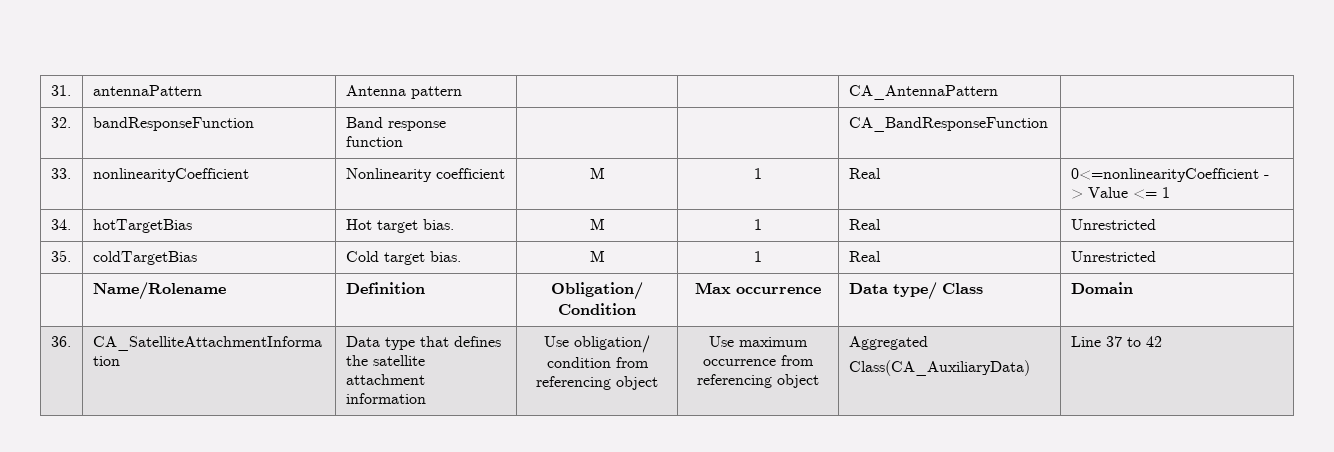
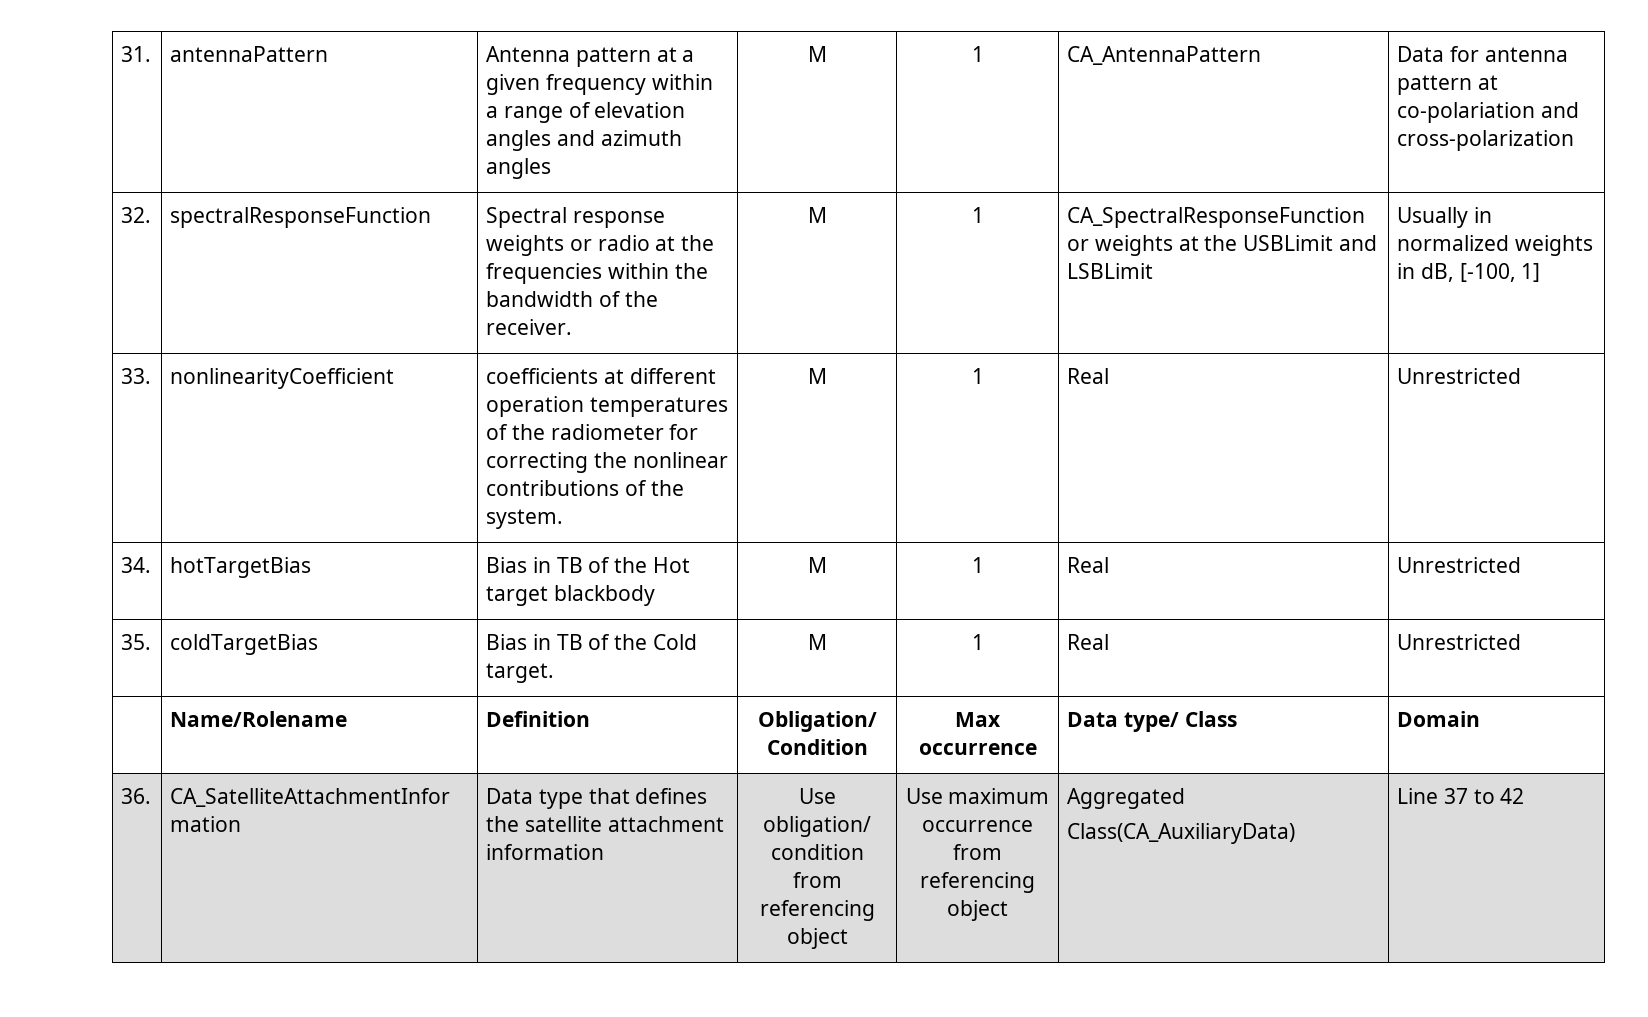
- 31. | antennaPattern | Antenna pattern | | | CA_AntennaPattern |
- 32. | bandResponseFunction | Band response function | | | CA_BandResponseFunction |
- 33. | nonlinearityCoefficient | Nonlinearity coefficient | M | 1 | Real | 0<=nonlinearityCoefficient - > Value <= 1
- 34. | hotTargetBias | Hot target bias. | M | 1 | Real | Unrestricted
+ 31. | antennaPattern | Antenna pattern at a given frequency within a range of elevation angles and azimuth angles | M | 1 | CA_AntennaPattern | Data for antenna pattern at co-polariation and cross-polarization
+ 32. | spectralResponseFunction | Spectral response weights or radio at the frequencies within the bandwidth of the receiver. | M | 1 | CA_SpectralResponseFunction or weights at the USBLimit and LSBLimit | Usually in normalized weights in dB, [-100, 1]
+ 33. | nonlinearityCoefficient | coefficients at different operation temperatures of the radiometer for correcting the nonlinear contributions of the system. | M | 1 | Real | Unrestricted
+ 34. | hotTargetBias | Bias in TB of the Hot target blackbody | M | 1 | Real | Unrestricted
- 35. | coldTargetBias | Cold target bias. | M | 1 | Real | Unrestricted
+ 35. | coldTargetBias | Bias in TB of the Cold target. | M | 1 | Real | Unrestricted

